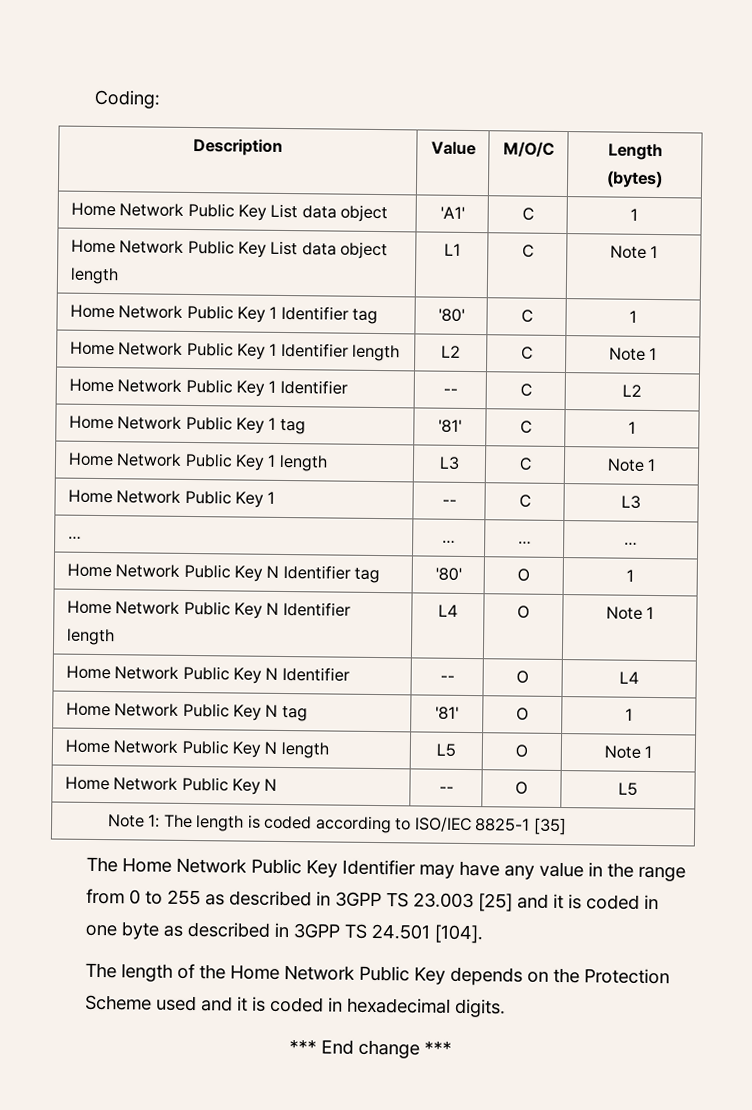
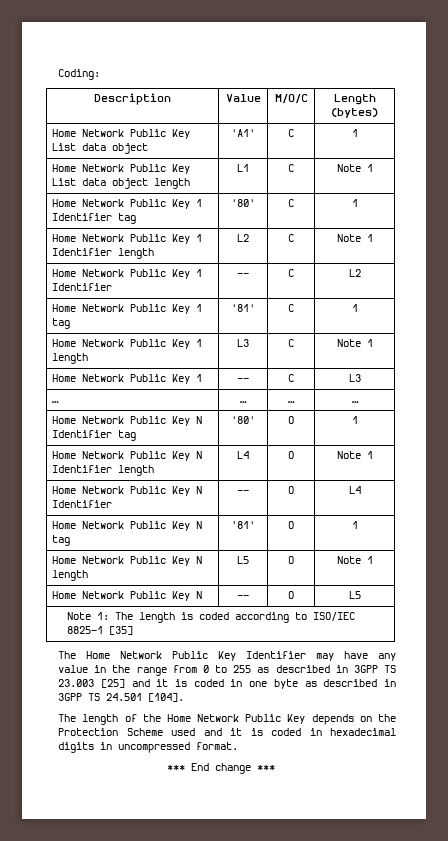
- The length of the Home Network Public Key depends on the Protection Scheme used and it is coded in hexadecimal digits.
+ The length of the Home Network Public Key depends on the Protection Scheme used and it is coded in hexadecimal digits in uncompressed format.

